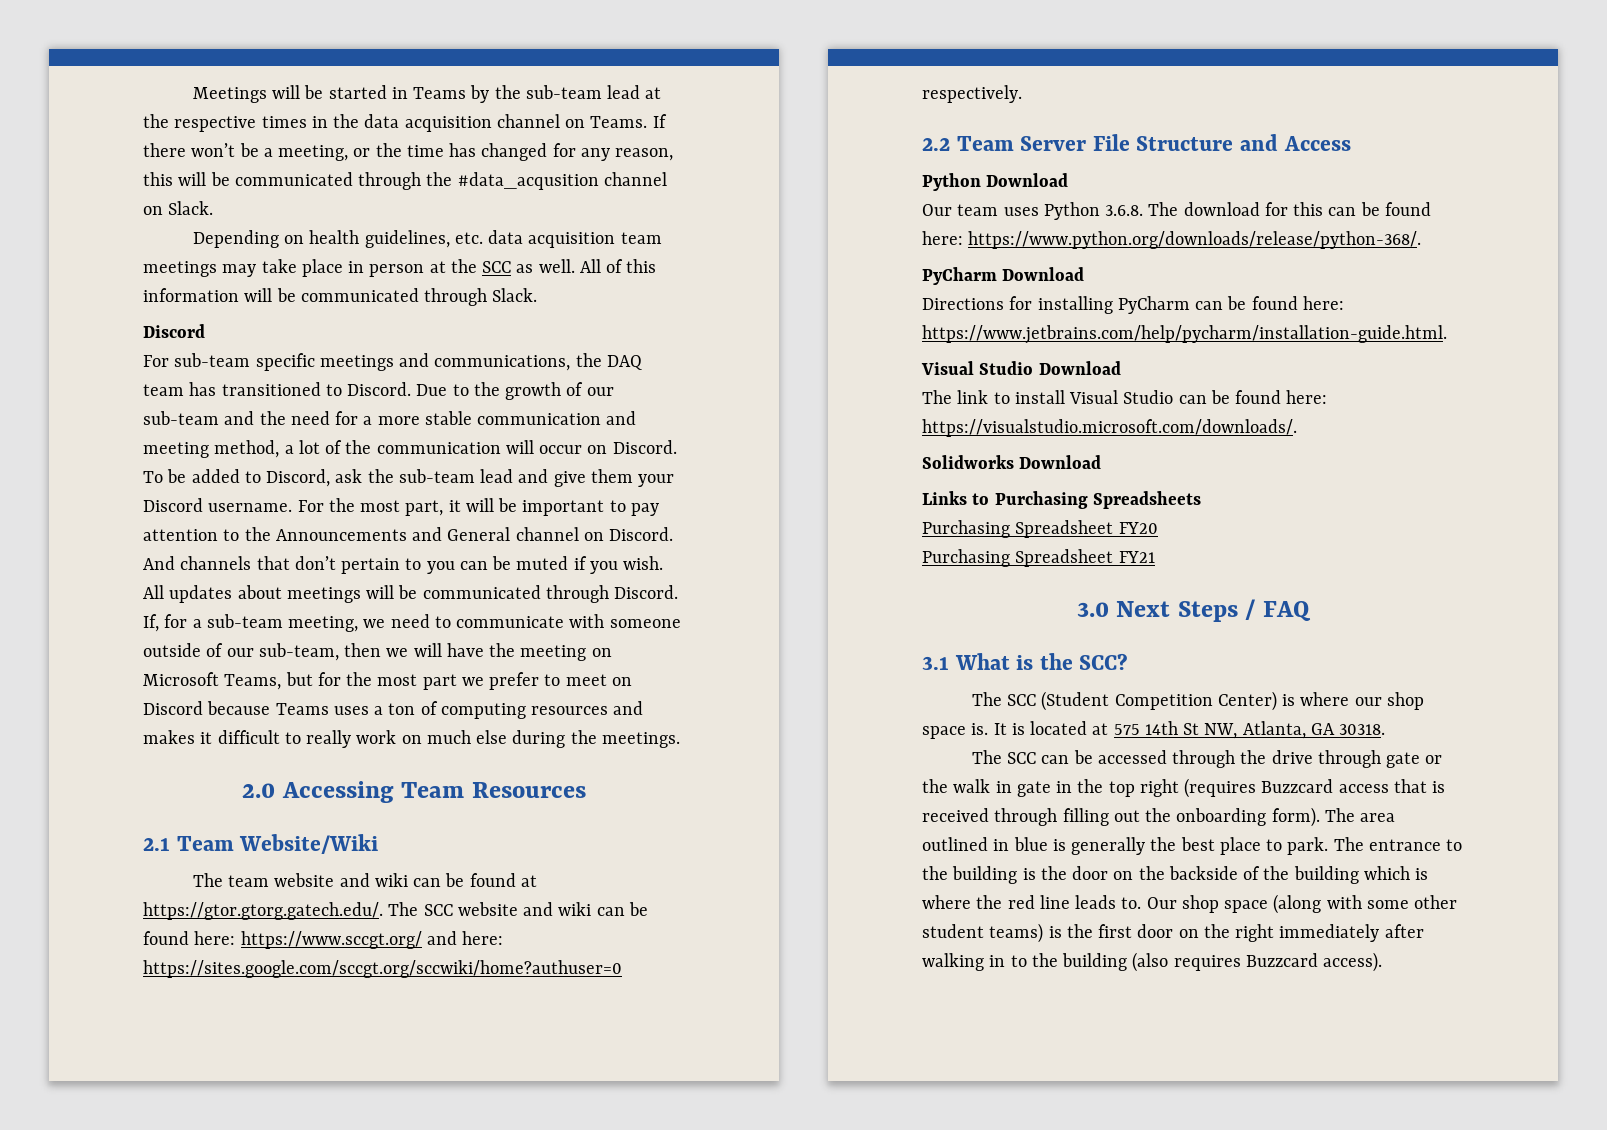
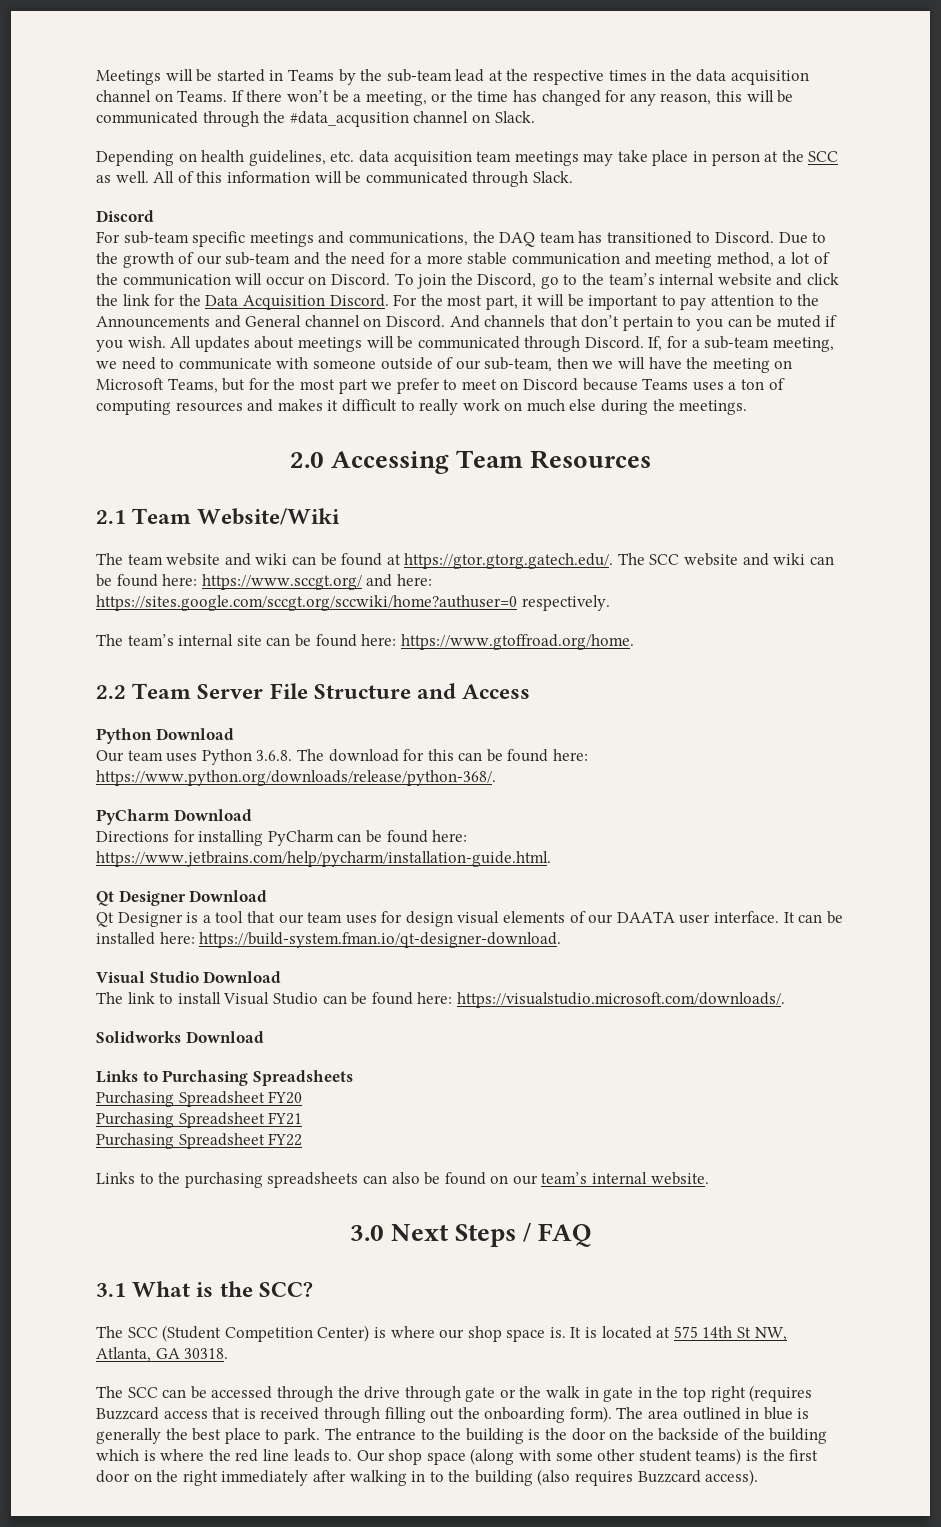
- To be added to Discord, ask the sub-team lead and give them your Discord username.
+ To join the Discord, go to the team’s internal website and click the link for the Data Acquisition Discord.
+ The team’s internal site can be found here: https://www.gtoffroad.org/home.
+ Qt Designer Download
+ Qt Designer is a tool that our team uses for design visual elements of our DAATA user interface. It can be installed here: https://build-system.fman.io/qt-designer-download.
+ Purchasing Spreadsheet FY22
+ Links to the purchasing spreadsheets can also be found on our team’s internal website.

